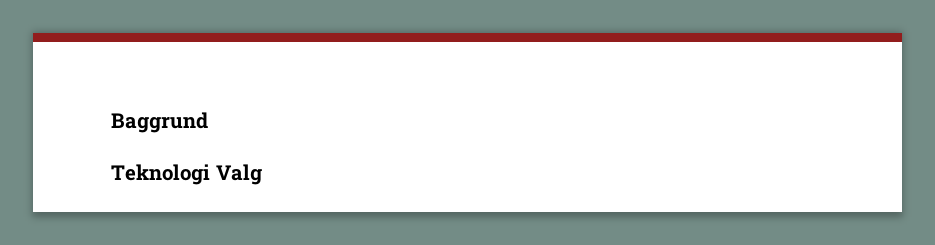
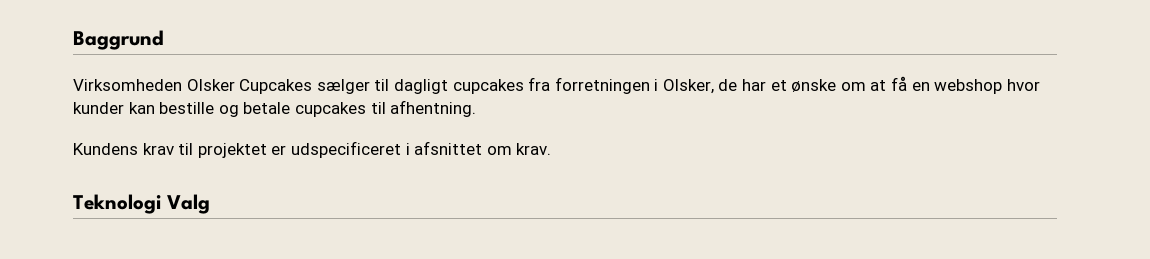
+ Virksomheden Olsker Cupcakes sælger til dagligt cupcakes fra forretningen i Olsker, de har et ønske om at få en webshop hvor kunder kan bestille og betale cupcakes til afhentning.
+ Kundens krav til projektet er udspecificeret i afsnittet om krav.

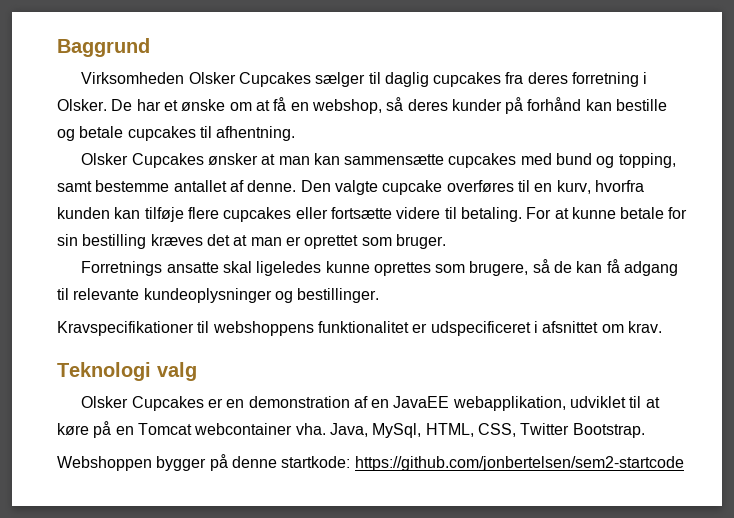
- Virksomheden Olsker Cupcakes sælger til dagligt cupcakes fra forretningen i Olsker, de har et ønske om at få en webshop hvor kunder kan bestille og betale cupcakes til afhentning.
+ Virksomheden Olsker Cupcakes sælger til daglig cupcakes fra deres forretning i Olsker. De har et ønske om at få en webshop, så deres kunder på forhånd kan bestille og betale cupcakes til afhentning.
- Kundens krav til projektet er udspecificeret i afsnittet om krav.
+ Olsker Cupcakes ønsker at man kan sammensætte cupcakes med bund og topping, samt bestemme antallet af denne. Den valgte cupcake overføres til en kurv, hvorfra kunden kan tilføje flere cupcakes eller fortsætte videre til betaling. For at kunne betale for sin bestilling kræves det at man er oprettet som bruger.
+ Forretnings ansatte skal ligeledes kunne oprettes som brugere, så de kan få adgang til relevante kundeoplysninger og bestillinger.
+ Kravspecifikationer til webshoppens funktionalitet er udspecificeret i afsnittet om krav.
- Teknologi Valg
+ Teknologi valg
+ Olsker Cupcakes er en demonstration af en JavaEE webapplikation, udviklet til at køre på en Tomcat webcontainer vha. Java, MySql, HTML, CSS, Twitter Bootstrap.
+ Webshoppen bygger på denne startkode: https://github.com/jonbertelsen/sem2-startcode

